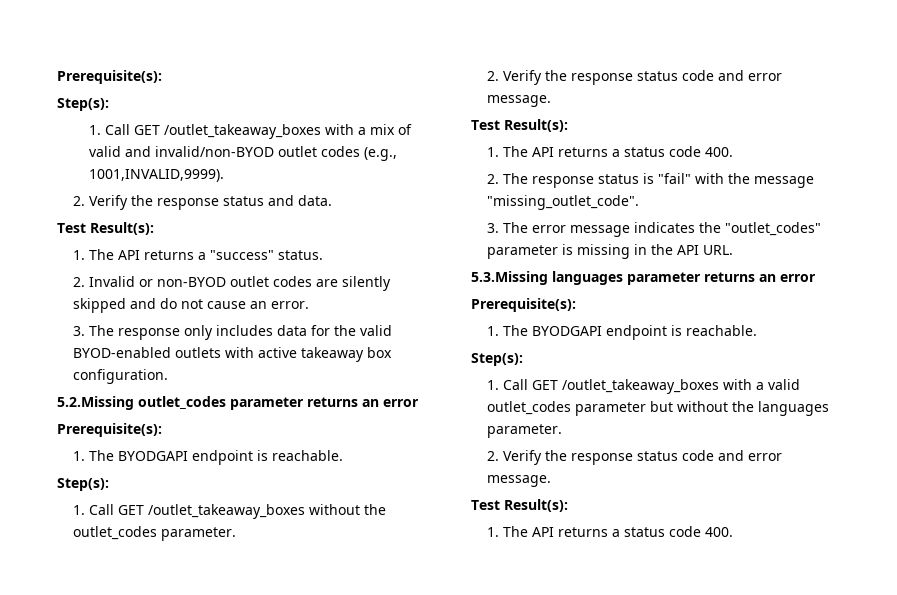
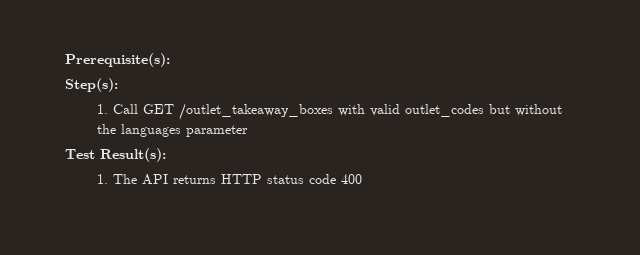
- 1. Call GET /outlet_takeaway_boxes with a mix of valid and invalid/non-BYOD outlet codes (e.g., 1001,INVALID,9999).
- 2. Verify the response status and data.
+ 1. Call GET /outlet_takeaway_boxes with valid outlet_codes but without the languages parameter
  Test Result(s):
- 1. The API returns a "success" status.
- 2. Invalid or non-BYOD outlet codes are silently skipped and do not cause an error.
- 3. The response only includes data for the valid BYOD-enabled outlets with active takeaway box configuration.
- 5.2.Missing outlet_codes parameter returns an error
- Prerequisite(s):
- 1. The BYODGAPI endpoint is reachable.
- Step(s):
- 1. Call GET /outlet_takeaway_boxes without the outlet_codes parameter.
- 2. Verify the response status code and error message.
- Test Result(s):
- 1. The API returns a status code 400.
- 2. The response status is "fail" with the message "missing_outlet_code".
- 3. The error message indicates the "outlet_codes" parameter is missing in the API URL.
- 5.3.Missing languages parameter returns an error
- Prerequisite(s):
- 1. The BYODGAPI endpoint is reachable.
- Step(s):
- 1. Call GET /outlet_takeaway_boxes with a valid outlet_codes parameter but without the languages parameter.
- 2. Verify the response status code and error message.
- Test Result(s):
- 1. The API returns a status code 400.
+ 1. The API returns HTTP status code 400

